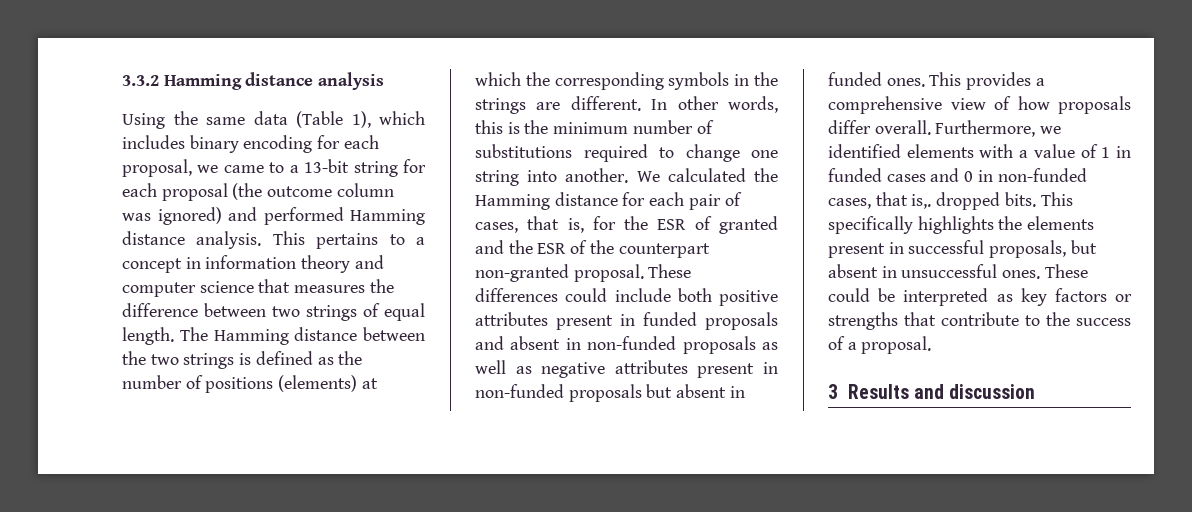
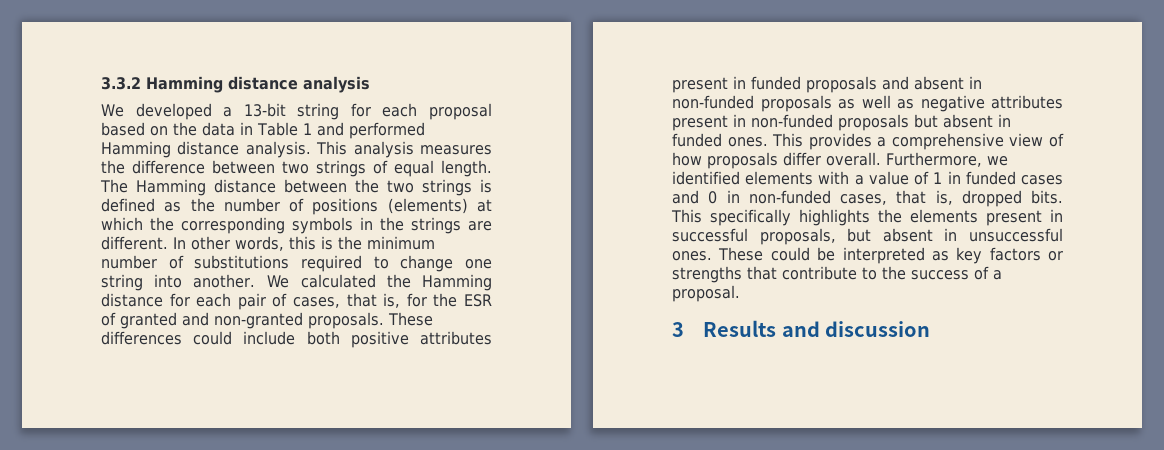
- Using the same data (Table 1), which includes binary encoding for each proposal, we came to a 13-bit string for each proposal (the outcome column was ignored) and performed Hamming distance analysis.
+ We developed a 13-bit string for each proposal based on the data in Table 1 and performed Hamming distance analysis.
- This pertains to a concept in information theory and computer science that measures the difference between two strings of equal length.
+ This analysis measures the difference between two strings of equal length.
- We calculated the Hamming distance for each pair of cases, that is, for the ESR of granted and the ESR of the counterpart non-granted proposal.
+ We calculated the Hamming distance for each pair of cases, that is, for the ESR of granted and non-granted proposals.
- Furthermore, we identified elements with a value of 1 in funded cases and 0 in non-funded cases, that is,. dropped bits.
+ Furthermore, we identified elements with a value of 1 in funded cases and 0 in non-funded cases, that is, dropped bits.

